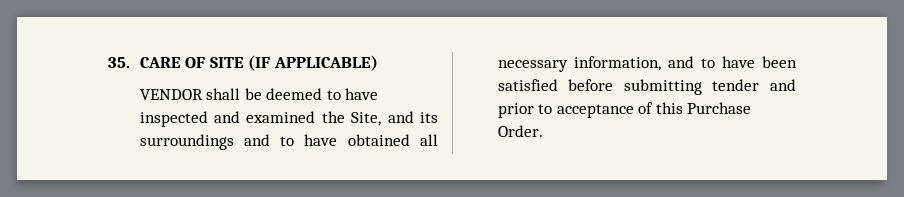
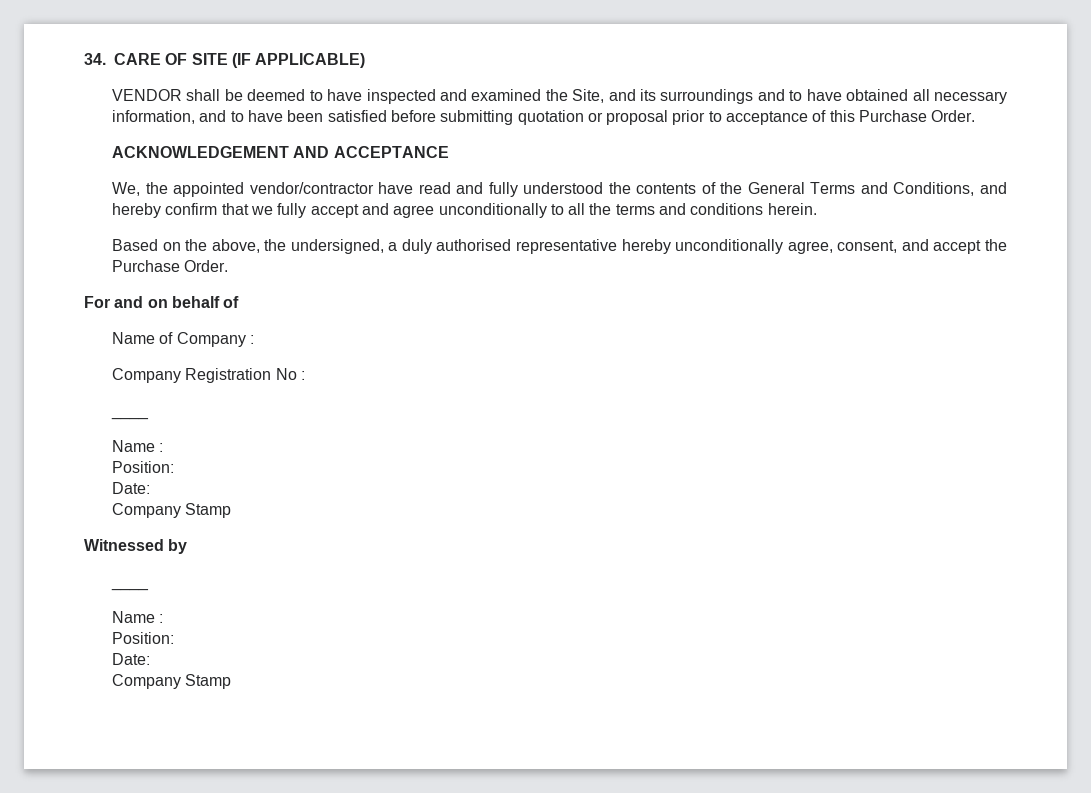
- 35. CARE OF SITE (IF APPLICABLE)
+ 34. CARE OF SITE (IF APPLICABLE)
- VENDOR shall be deemed to have inspected and examined the Site, and its surroundings and to have obtained all necessary information, and to have been satisfied before submitting tender and prior to acceptance of this Purchase Order.
+ VENDOR shall be deemed to have inspected and examined the Site, and its surroundings and to have obtained all necessary information, and to have been satisfied before submitting quotation or proposal prior to acceptance of this Purchase Order.
+ ACKNOWLEDGEMENT AND ACCEPTANCE
+ We, the appointed vendor/contractor have read and fully understood the contents of the General Terms and Conditions, and hereby confirm that we fully accept and agree unconditionally to all the terms and conditions herein.
+ Based on the above, the undersigned, a duly authorised representative hereby unconditionally agree, consent, and accept the Purchase Order.
+ For and on behalf of
+ Name of Company :
+ Company Registration No :
+ ____
+ Name :
+ Position:
+ Date:
+ Company Stamp
+ Witnessed by
+ ____
+ Name :
+ Position:
+ Date:
+ Company Stamp

